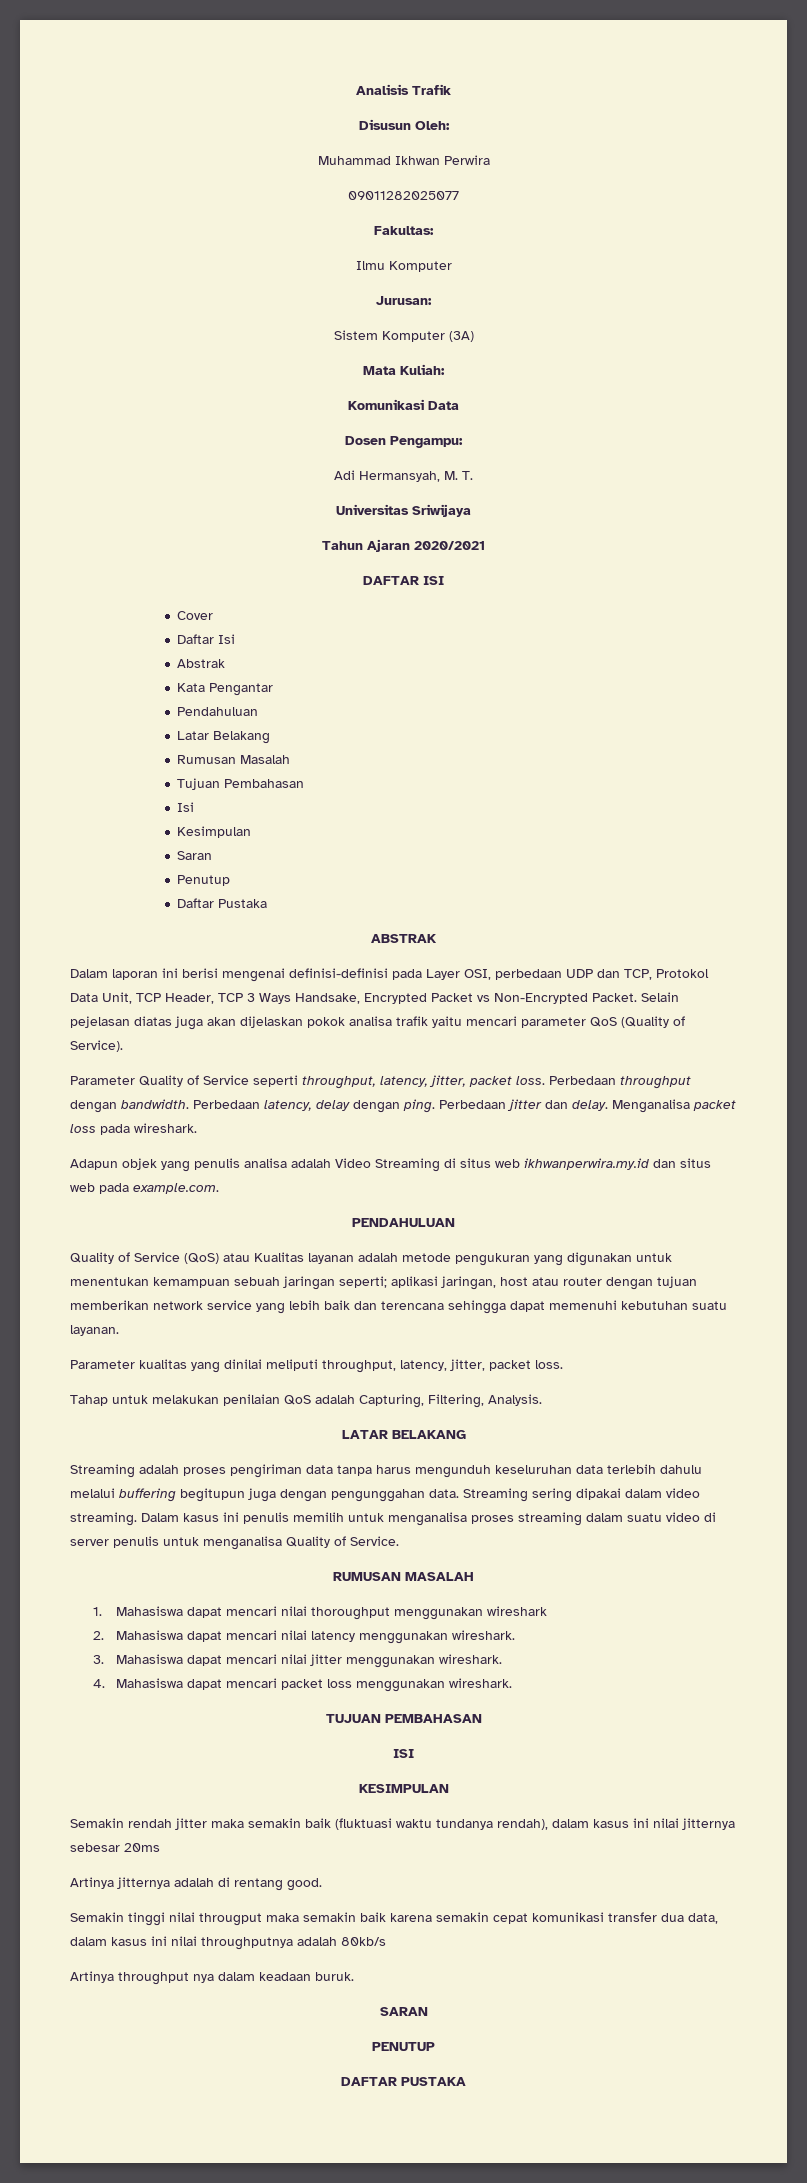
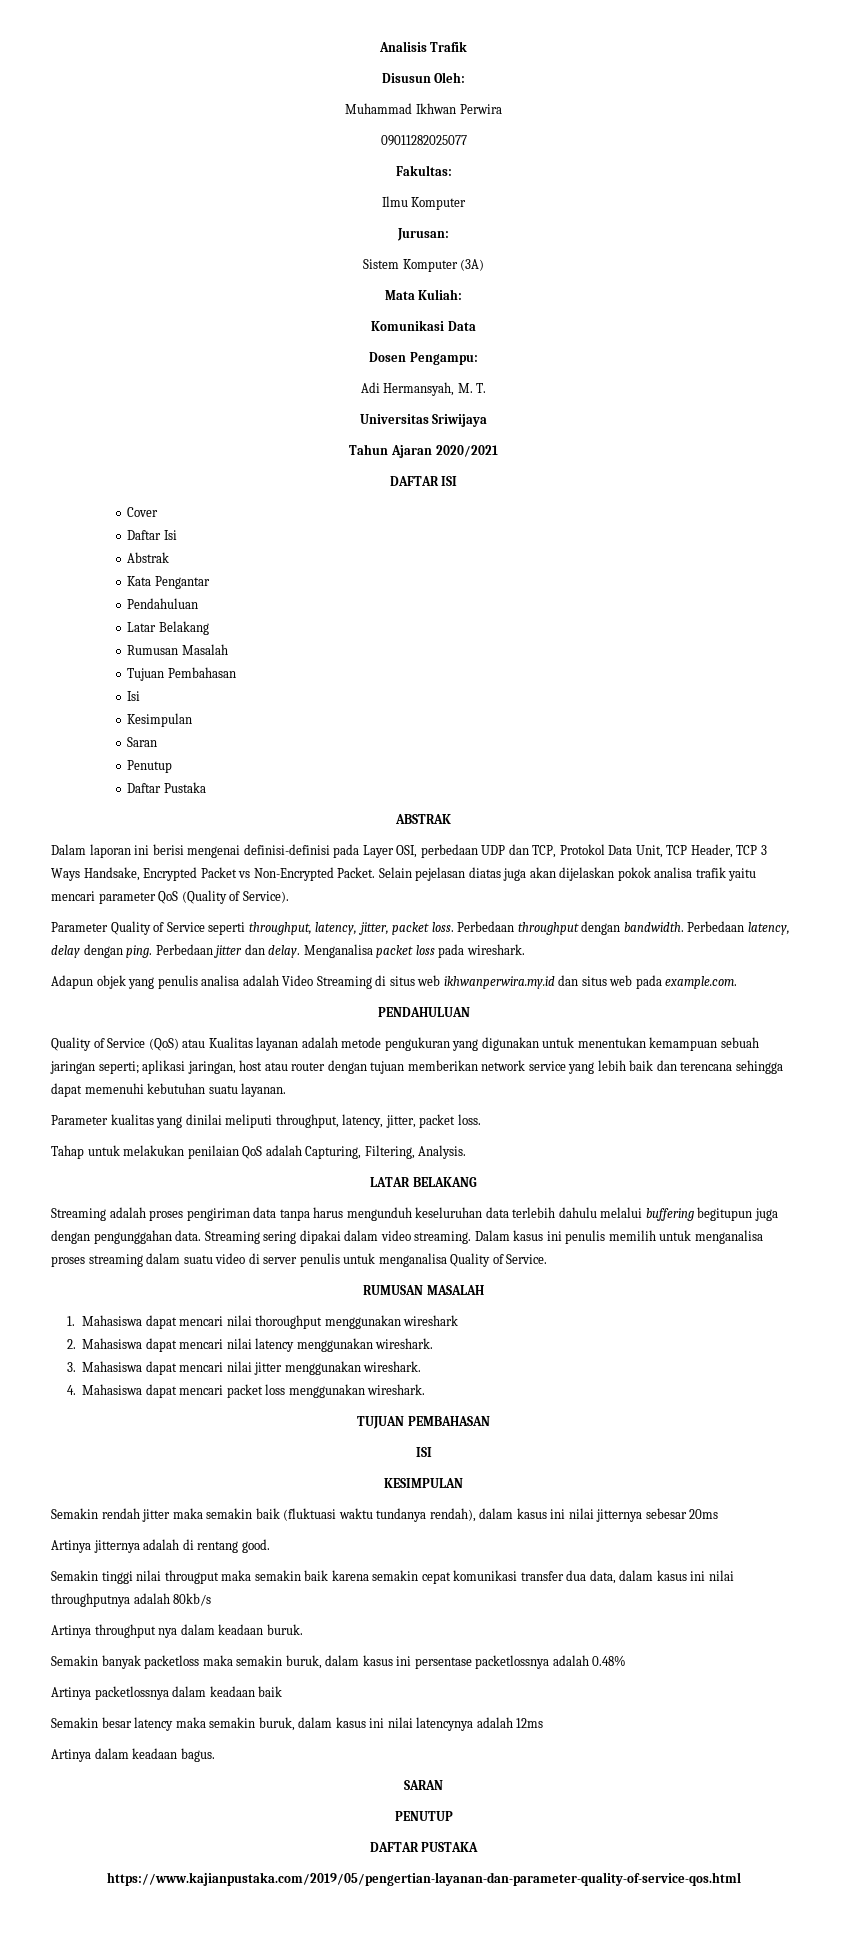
+ Semakin banyak packetloss maka semakin buruk, dalam kasus ini persentase packetlossnya adalah 0.48%
+ Artinya packetlossnya dalam keadaan baik
+ Semakin besar latency maka semakin buruk, dalam kasus ini nilai latencynya adalah 12ms
+ Artinya dalam keadaan bagus.
+ https://www.kajianpustaka.com/2019/05/pengertian-layanan-dan-parameter-quality-of-service-qos.html

